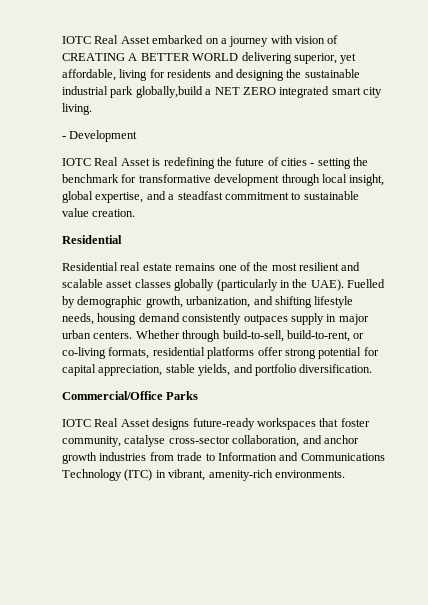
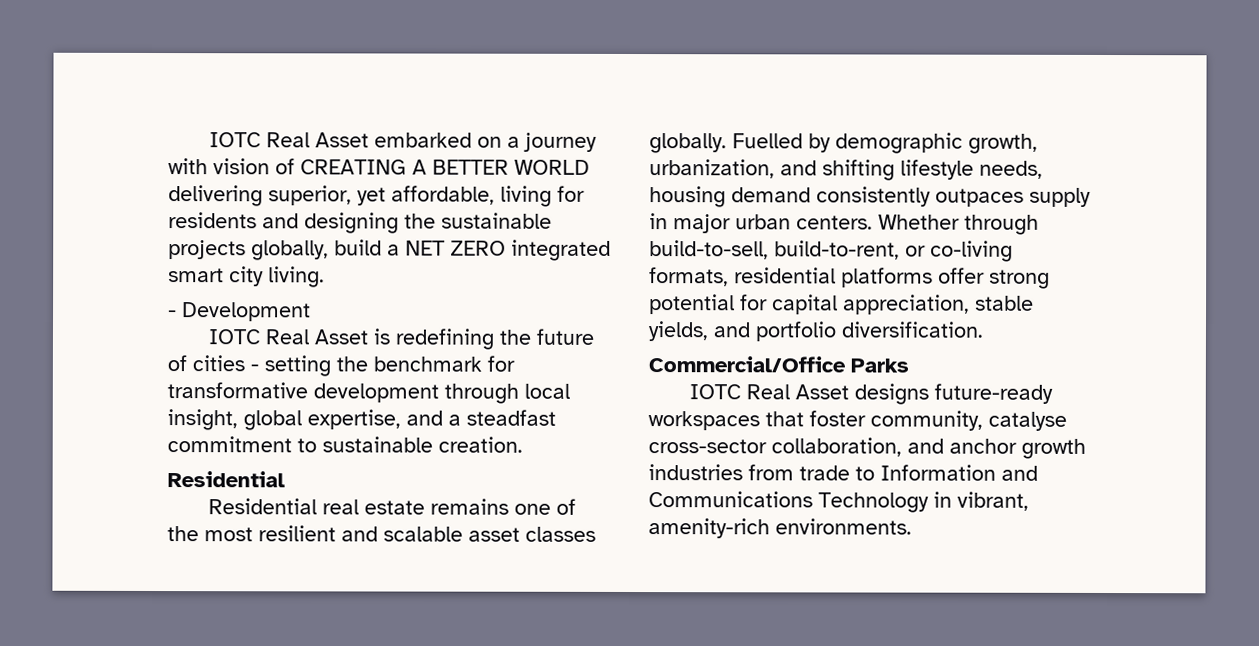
- IOTC Real Asset embarked on a journey with vision of CREATING A BETTER WORLD delivering superior, yet affordable, living for residents and designing the sustainable industrial park globally,build a NET ZERO integrated smart city living.
+ IOTC Real Asset embarked on a journey with vision of CREATING A BETTER WORLD delivering superior, yet affordable, living for residents and designing the sustainable projects globally, build a NET ZERO integrated smart city living.
- IOTC Real Asset is redefining the future of cities - setting the benchmark for transformative development through local insight, global expertise, and a steadfast commitment to sustainable value creation.
+ IOTC Real Asset is redefining the future of cities - setting the benchmark for transformative development through local insight, global expertise, and a steadfast commitment to sustainable creation.
- Residential real estate remains one of the most resilient and scalable asset classes globally (particularly in the UAE).
+ Residential real estate remains one of the most resilient and scalable asset classes globally.
- IOTC Real Asset designs future-ready workspaces that foster community, catalyse cross-sector collaboration, and anchor growth industries from trade to Information and Communications Technology (ITC) in vibrant, amenity-rich environments.
+ IOTC Real Asset designs future-ready workspaces that foster community, catalyse cross-sector collaboration, and anchor growth industries from trade to Information and Communications Technology in vibrant, amenity-rich environments.

